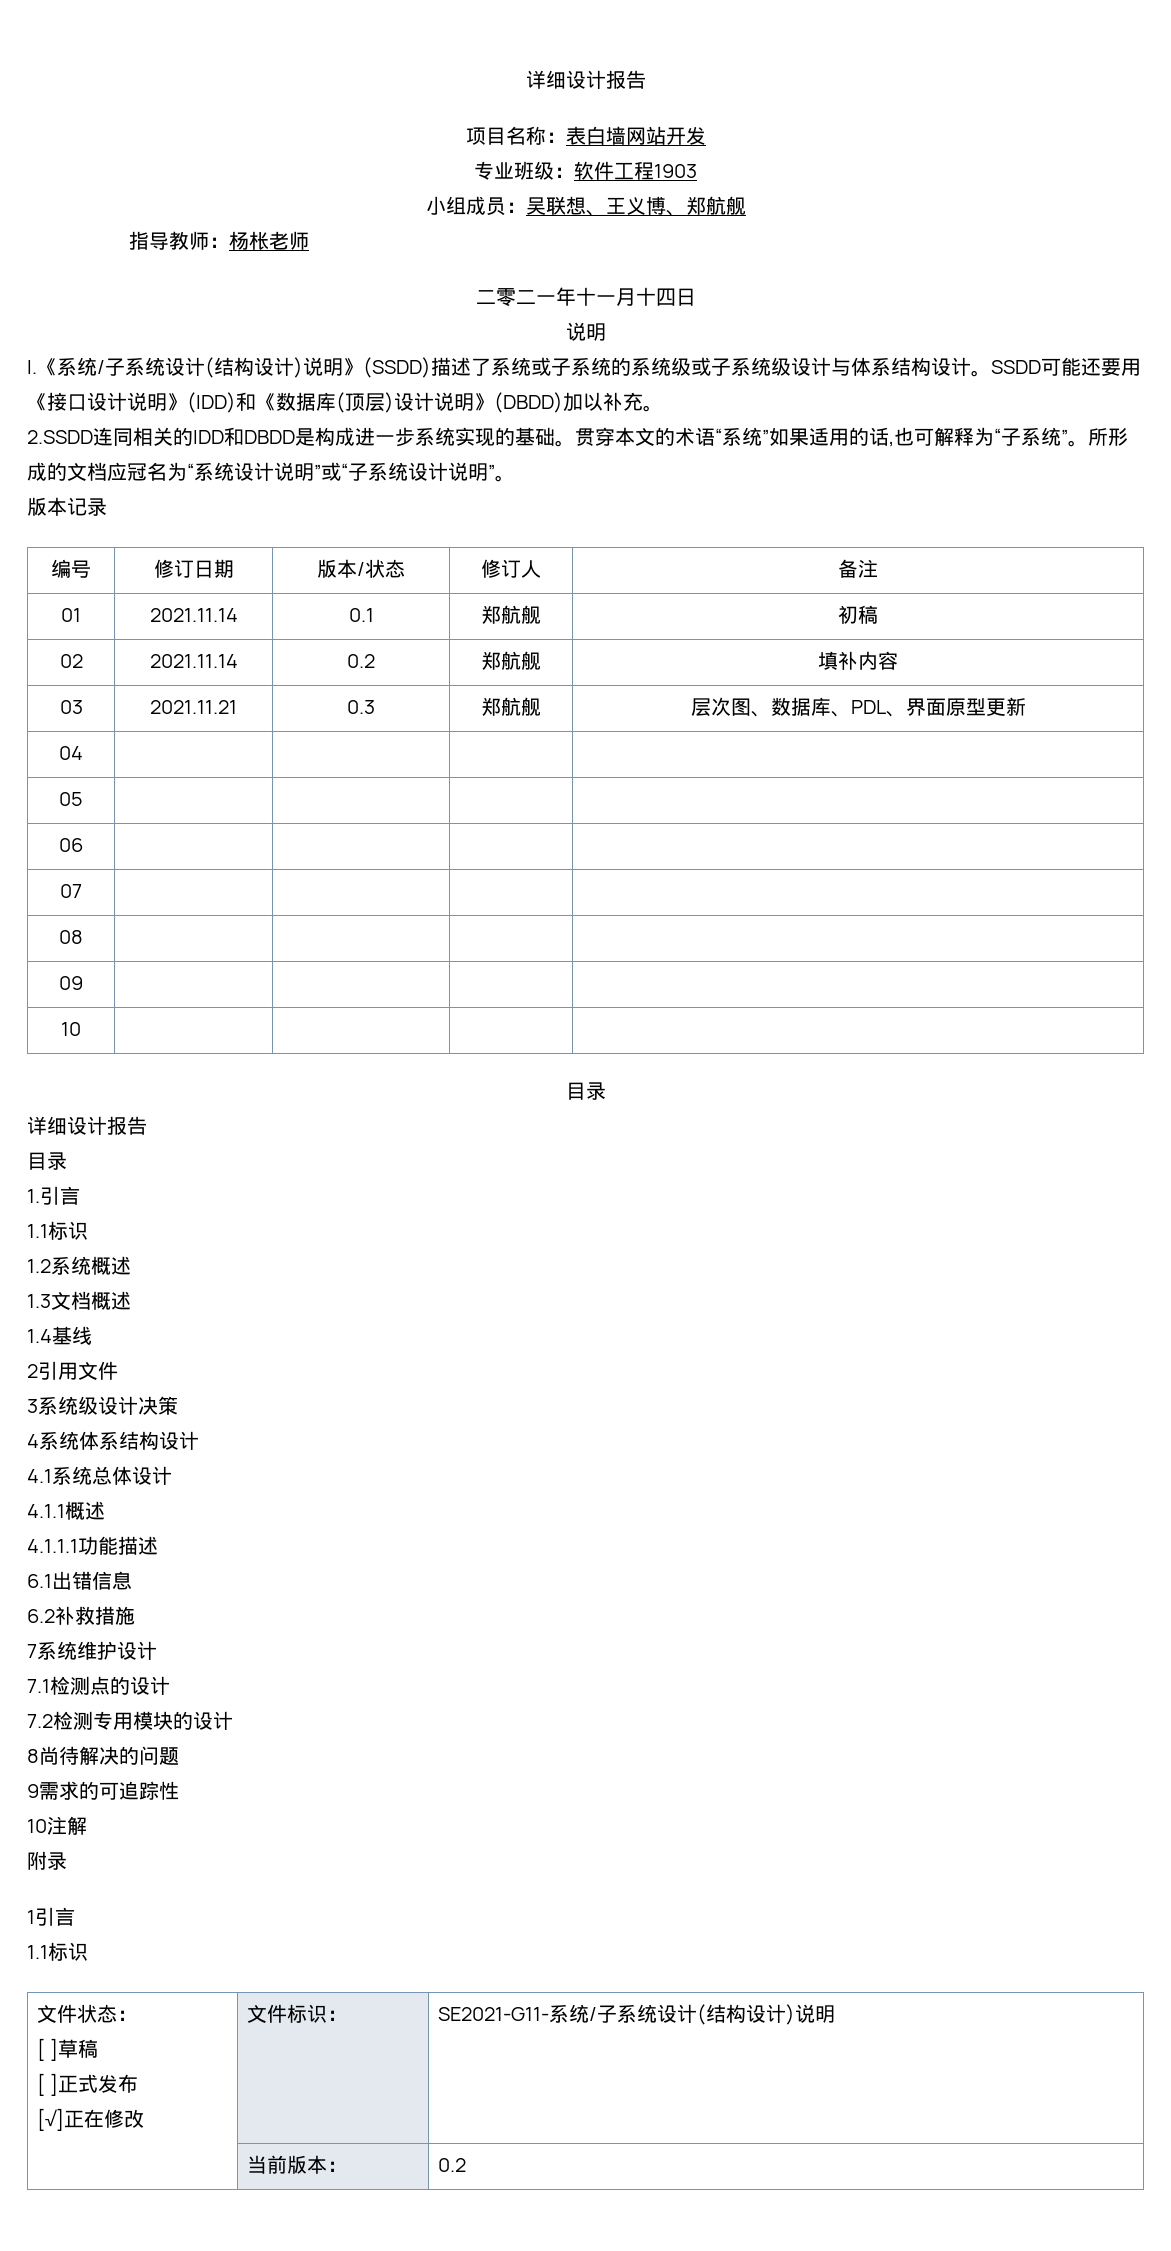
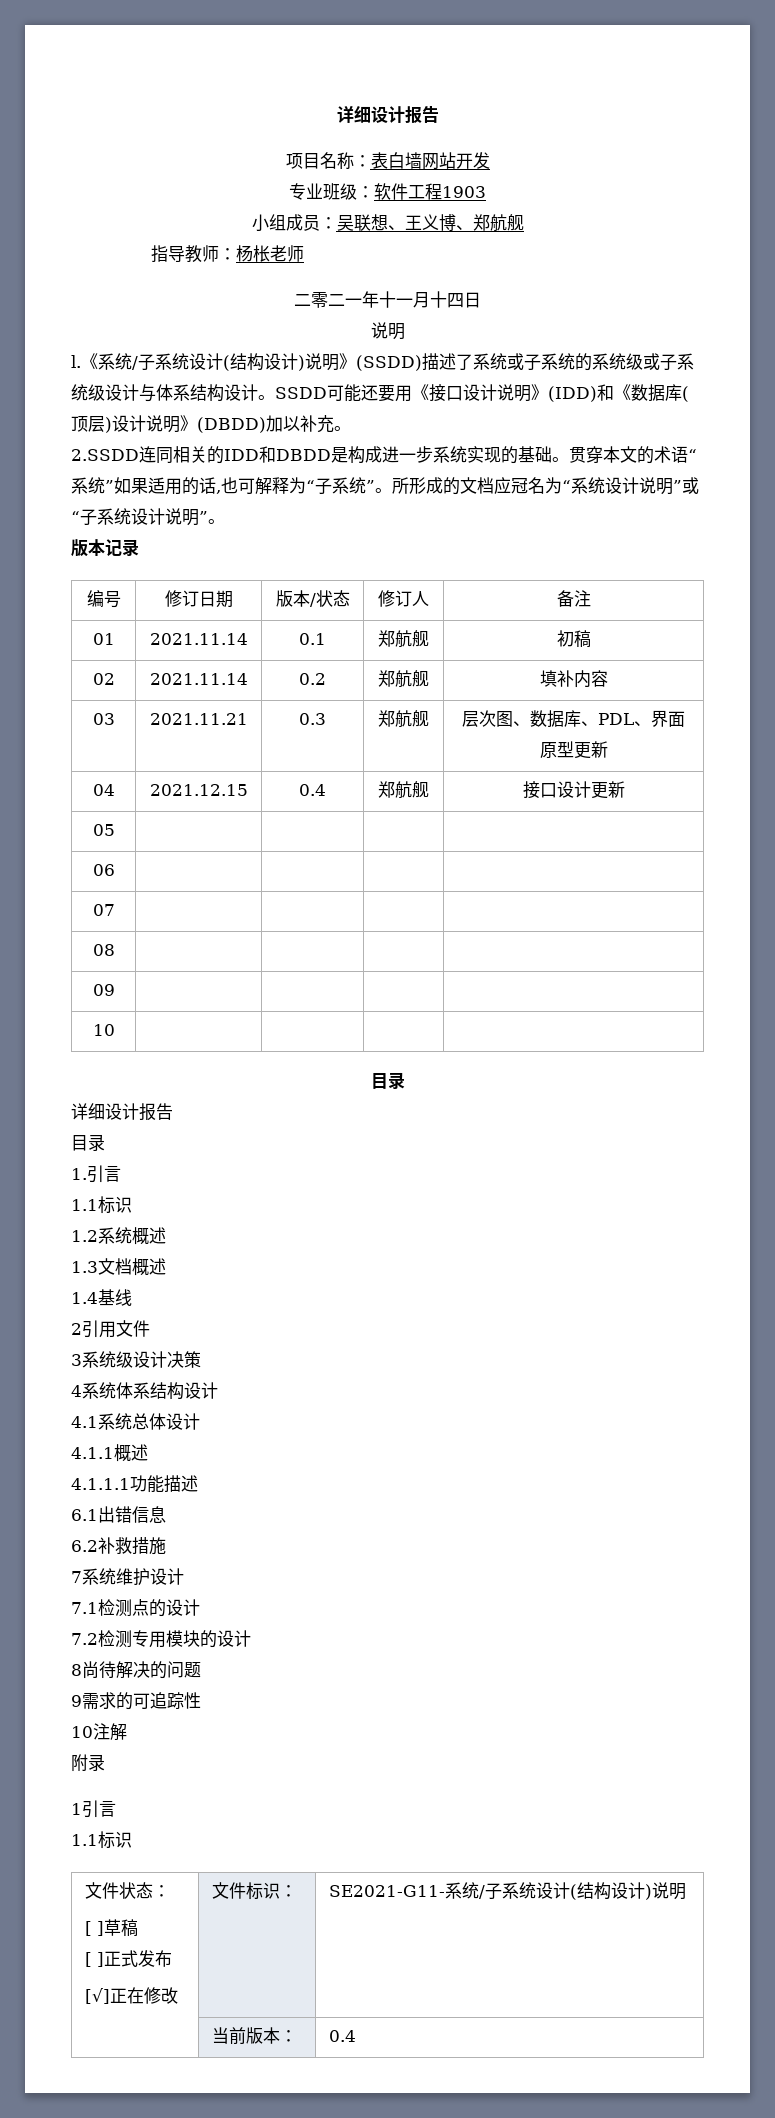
- 04 | | | |
+ 04 | 2021.12.15 | 0.4 | 郑航舰 | 接口设计更新
- | 当前版本： | 0.2
+ | 当前版本： | 0.4

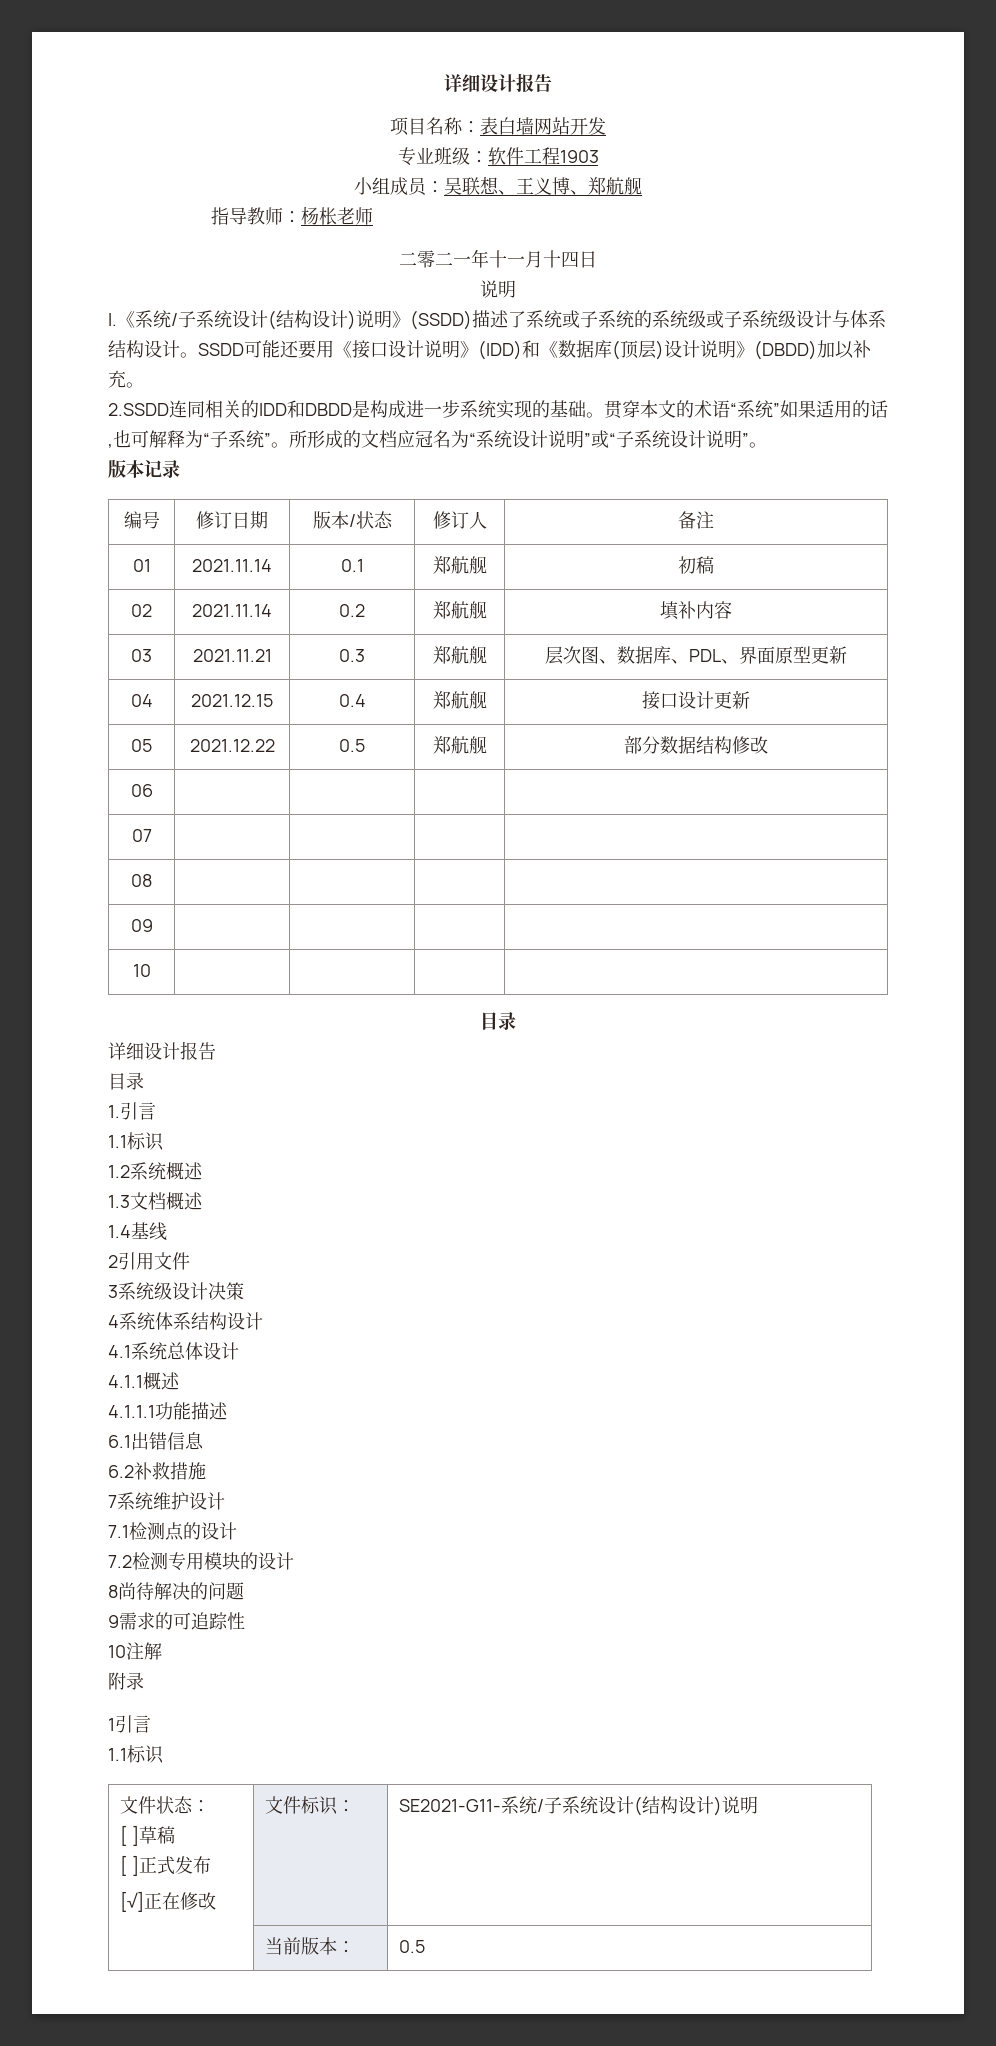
- 05 | | | |
+ 05 | 2021.12.22 | 0.5 | 郑航舰 | 部分数据结构修改
- | 当前版本： | 0.4
+ | 当前版本： | 0.5

